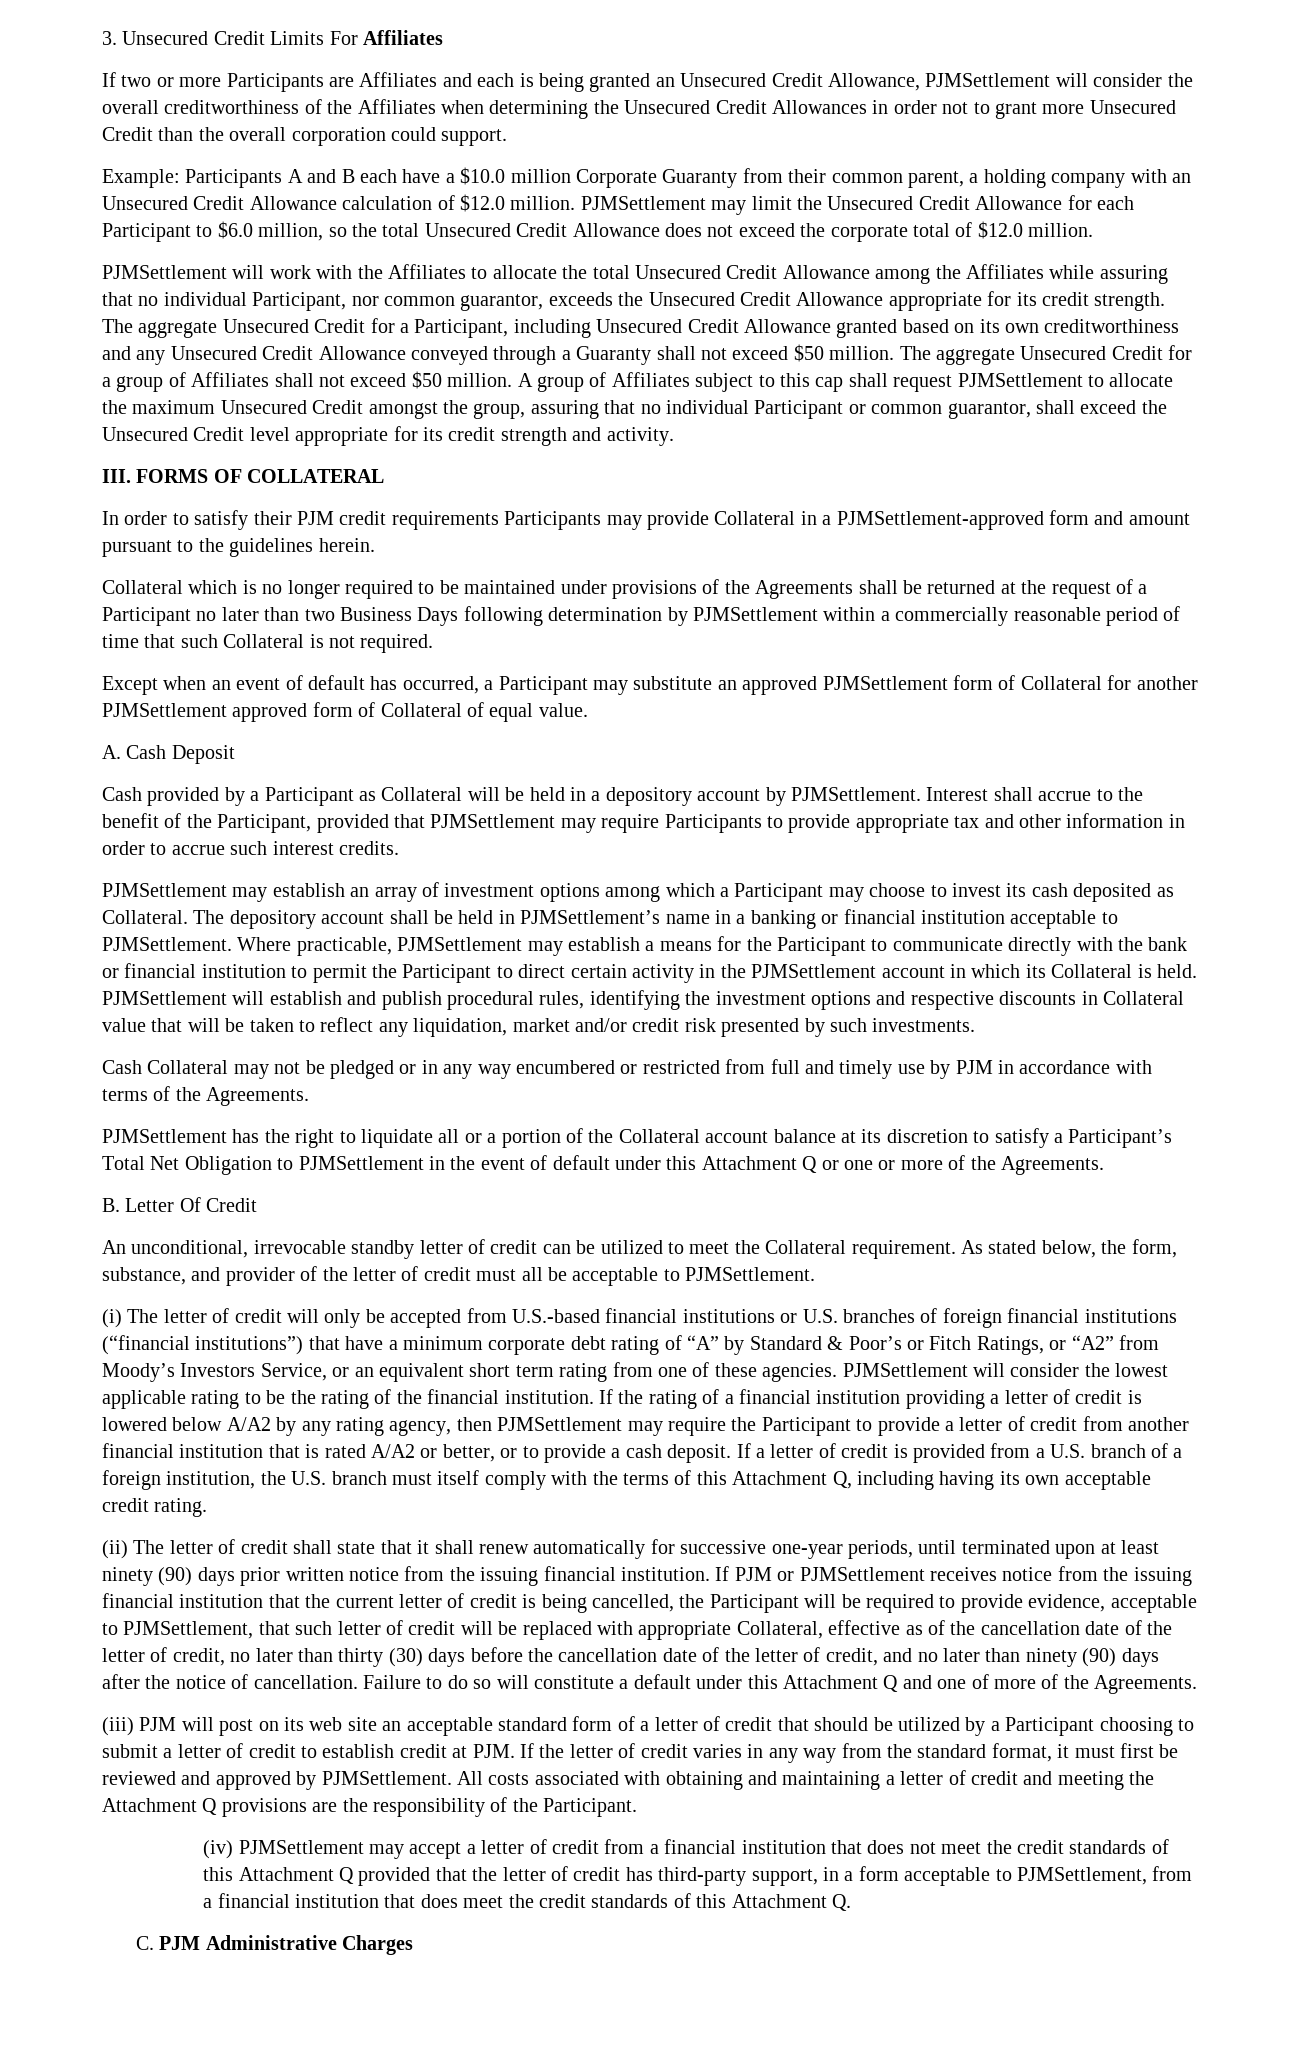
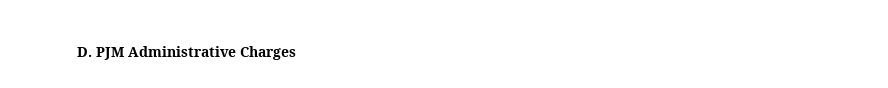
- 3. Unsecured Credit Limits For Affiliates
- If two or more Participants are Affiliates and each is being granted an Unsecured Credit Allowance, PJMSettlement will consider the overall creditworthiness of the Affiliates when determining the Unsecured Credit Allowances in order not to grant more Unsecured Credit than the overall corporation could support.
- Example: Participants A and B each have a $10.0 million Corporate Guaranty from their common parent, a holding company with an Unsecured Credit Allowance calculation of $12.0 million. PJMSettlement may limit the Unsecured Credit Allowance for each Participant to $6.0 million, so the total Unsecured Credit Allowance does not exceed the corporate total of $12.0 million.
- PJMSettlement will work with the Affiliates to allocate the total Unsecured Credit Allowance among the Affiliates while assuring that no individual Participant, nor common guarantor, exceeds the Unsecured Credit Allowance appropriate for its credit strength. The aggregate Unsecured Credit for a Participant, including Unsecured Credit Allowance granted based on its own creditworthiness and any Unsecured Credit Allowance conveyed through a Guaranty shall not exceed $50 million. The aggregate Unsecured Credit for a group of Affiliates shall not exceed $50 million. A group of Affiliates subject to this cap shall request PJMSettlement to allocate the maximum Unsecured Credit amongst the group, assuring that no individual Participant or common guarantor, shall exceed the Unsecured Credit level appropriate for its credit strength and activity.
- III. FORMS OF COLLATERAL
- In order to satisfy their PJM credit requirements Participants may provide Collateral in a PJMSettlement-approved form and amount pursuant to the guidelines herein.
- Collateral which is no longer required to be maintained under provisions of the Agreements shall be returned at the request of a Participant no later than two Business Days following determination by PJMSettlement within a commercially reasonable period of time that such Collateral is not required.
- Except when an event of default has occurred, a Participant may substitute an approved PJMSettlement form of Collateral for another PJMSettlement approved form of Collateral of equal value.
- A. Cash Deposit
- Cash provided by a Participant as Collateral will be held in a depository account by PJMSettlement. Interest shall accrue to the benefit of the Participant, provided that PJMSettlement may require Participants to provide appropriate tax and other information in order to accrue such interest credits.
- PJMSettlement may establish an array of investment options among which a Participant may choose to invest its cash deposited as Collateral. The depository account shall be held in PJMSettlement’s name in a banking or financial institution acceptable to PJMSettlement. Where practicable, PJMSettlement may establish a means for the Participant to communicate directly with the bank or financial institution to permit the Participant to direct certain activity in the PJMSettlement account in which its Collateral is held. PJMSettlement will establish and publish procedural rules, identifying the investment options and respective discounts in Collateral value that will be taken to reflect any liquidation, market and/or credit risk presented by such investments.
- Cash Collateral may not be pledged or in any way encumbered or restricted from full and timely use by PJM in accordance with terms of the Agreements.
- PJMSettlement has the right to liquidate all or a portion of the Collateral account balance at its discretion to satisfy a Participant’s Total Net Obligation to PJMSettlement in the event of default under this Attachment Q or one or more of the Agreements.
- B. Letter Of Credit
- An unconditional, irrevocable standby letter of credit can be utilized to meet the Collateral requirement. As stated below, the form, substance, and provider of the letter of credit must all be acceptable to PJMSettlement.
- (i) The letter of credit will only be accepted from U.S.-based financial institutions or U.S. branches of foreign financial institutions (“financial institutions”) that have a minimum corporate debt rating of “A” by Standard & Poor’s or Fitch Ratings, or “A2” from Moody’s Investors Service, or an equivalent short term rating from one of these agencies. PJMSettlement will consider the lowest applicable rating to be the rating of the financial institution. If the rating of a financial institution providing a letter of credit is lowered below A/A2 by any rating agency, then PJMSettlement may require the Participant to provide a letter of credit from another financial institution that is rated A/A2 or better, or to provide a cash deposit. If a letter of credit is provided from a U.S. branch of a foreign institution, the U.S. branch must itself comply with the terms of this Attachment Q, including having its own acceptable credit rating.
- (ii) The letter of credit shall state that it shall renew automatically for successive one-year periods, until terminated upon at least ninety (90) days prior written notice from the issuing financial institution. If PJM or PJMSettlement receives notice from the issuing financial institution that the current letter of credit is being cancelled, the Participant will be required to provide evidence, acceptable to PJMSettlement, that such letter of credit will be replaced with appropriate Collateral, effective as of the cancellation date of the letter of credit, no later than thirty (30) days before the cancellation date of the letter of credit, and no later than ninety (90) days after the notice of cancellation. Failure to do so will constitute a default under this Attachment Q and one of more of the Agreements.
- (iii) PJM will post on its web site an acceptable standard form of a letter of credit that should be utilized by a Participant choosing to submit a letter of credit to establish credit at PJM. If the letter of credit varies in any way from the standard format, it must first be reviewed and approved by PJMSettlement. All costs associated with obtaining and maintaining a letter of credit and meeting the Attachment Q provisions are the responsibility of the Participant.
- (iv) PJMSettlement may accept a letter of credit from a financial institution that does not meet the credit standards of this Attachment Q provided that the letter of credit has third-party support, in a form acceptable to PJMSettlement, from a financial institution that does meet the credit standards of this Attachment Q.
- C. PJM Administrative Charges
+ D. PJM Administrative Charges

